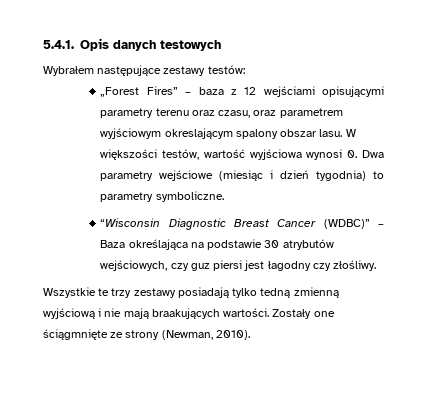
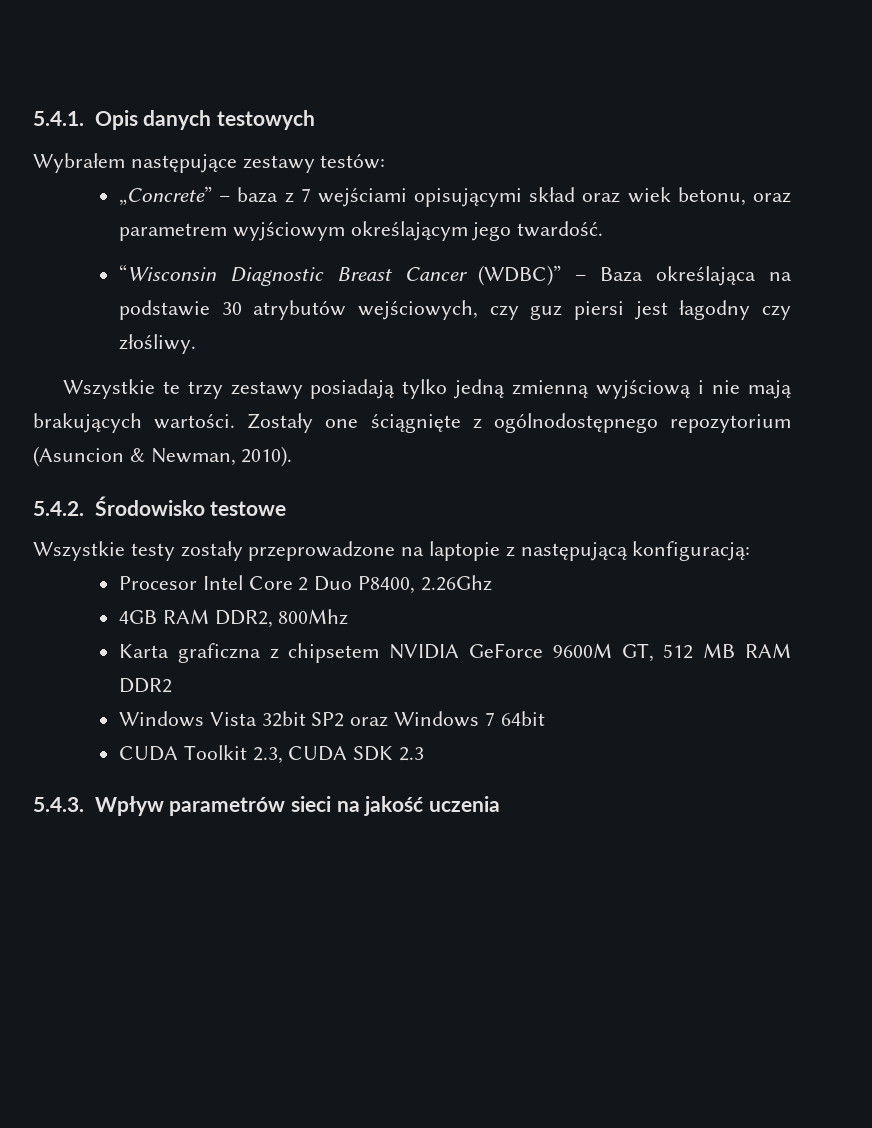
- „Forest Fires” – baza z 12 wejściami opisującymi parametry terenu oraz czasu, oraz parametrem wyjściowym okreslającym spalony obszar lasu. W większości testów, wartość wyjściowa wynosi 0. Dwa parametry wejściowe (miesiąc i dzień tygodnia) to parametry symboliczne.
+ „Concrete” – baza z 7 wejściami opisującymi skład oraz wiek betonu, oraz parametrem wyjściowym określającym jego twardość.
- Wszystkie te trzy zestawy posiadają tylko tedną zmienną wyjściową i nie mają braakujących wartości.
+ Wszystkie te trzy zestawy posiadają tylko jedną zmienną wyjściową i nie mają brakujących wartości.
- Zostały one ściągmnięte ze strony (Newman, 2010).
+ Zostały one ściągnięte z ogólnodostępnego repozytorium (Asuncion & Newman, 2010).
+ 5.4.2. Środowisko testowe
+ Wszystkie testy zostały przeprowadzone na laptopie z następującą konfiguracją:
+ Procesor Intel Core 2 Duo P8400, 2.26Ghz
+ 4GB RAM DDR2, 800Mhz
+ Karta graficzna z chipsetem NVIDIA GeForce 9600M GT, 512 MB RAM DDR2
+ Windows Vista 32bit SP2 oraz Windows 7 64bit
+ CUDA Toolkit 2.3, CUDA SDK 2.3
+ 5.4.3. Wpływ parametrów sieci na jakość uczenia

